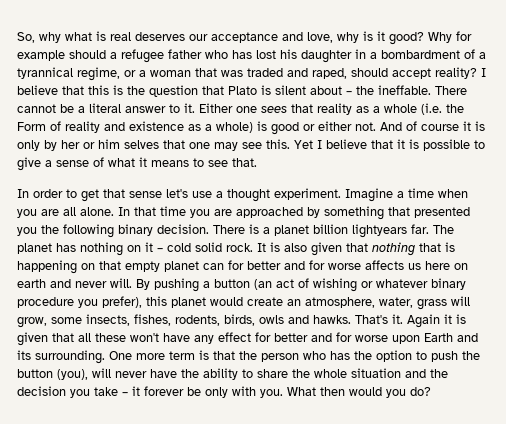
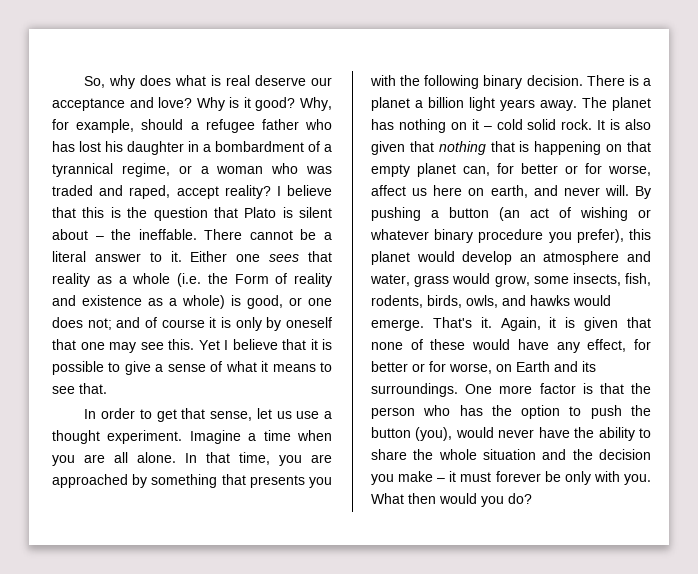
- So, why what is real deserves our acceptance and love, why is it good?
+ So, why does what is real deserve our acceptance and love? Why is it good?
- Why for example should a refugee father who has lost his daughter in a bombardment of a tyrannical regime, or a woman that was traded and raped, should accept reality?
+ Why, for example, should a refugee father who has lost his daughter in a bombardment of a tyrannical regime, or a woman who was traded and raped, accept reality?
- Either one sees that reality as a whole (i.e. the Form of reality and existence as a whole) is good or either not. And of course it is only by her or him selves that one may see this.
+ Either one sees that reality as a whole (i.e. the Form of reality and existence as a whole) is good, or one does not; and of course it is only by oneself that one may see this.
- In order to get that sense let's use a thought experiment.
+ In order to get that sense, let us use a thought experiment.
- In that time you are approached by something that presented you the following binary decision.
+ In that time, you are approached by something that presents you with the following binary decision.
- There is a planet billion lightyears far.
+ There is a planet a billion light years away.
- It is also given that nothing that is happening on that empty planet can for better and for worse affects us here on earth and never will.
+ It is also given that nothing that is happening on that empty planet can, for better or for worse, affect us here on earth, and never will.
- By pushing a button (an act of wishing or whatever binary procedure you prefer), this planet would create an atmosphere, water, grass will grow, some insects, fishes, rodents, birds, owls and hawks.
+ By pushing a button (an act of wishing or whatever binary procedure you prefer), this planet would develop an atmosphere and water, grass would grow, some insects, fish, rodents, birds, owls, and hawks would emerge.
- Again it is given that all these won't have any effect for better and for worse upon Earth and its surrounding.
+ Again, it is given that none of these would have any effect, for better or for worse, on Earth and its surroundings.
- One more term is that the person who has the option to push the button (you), will never have the ability to share the whole situation and the decision you take – it forever be only with you.
+ One more factor is that the person who has the option to push the button (you), would never have the ability to share the whole situation and the decision you make – it must forever be only with you.

